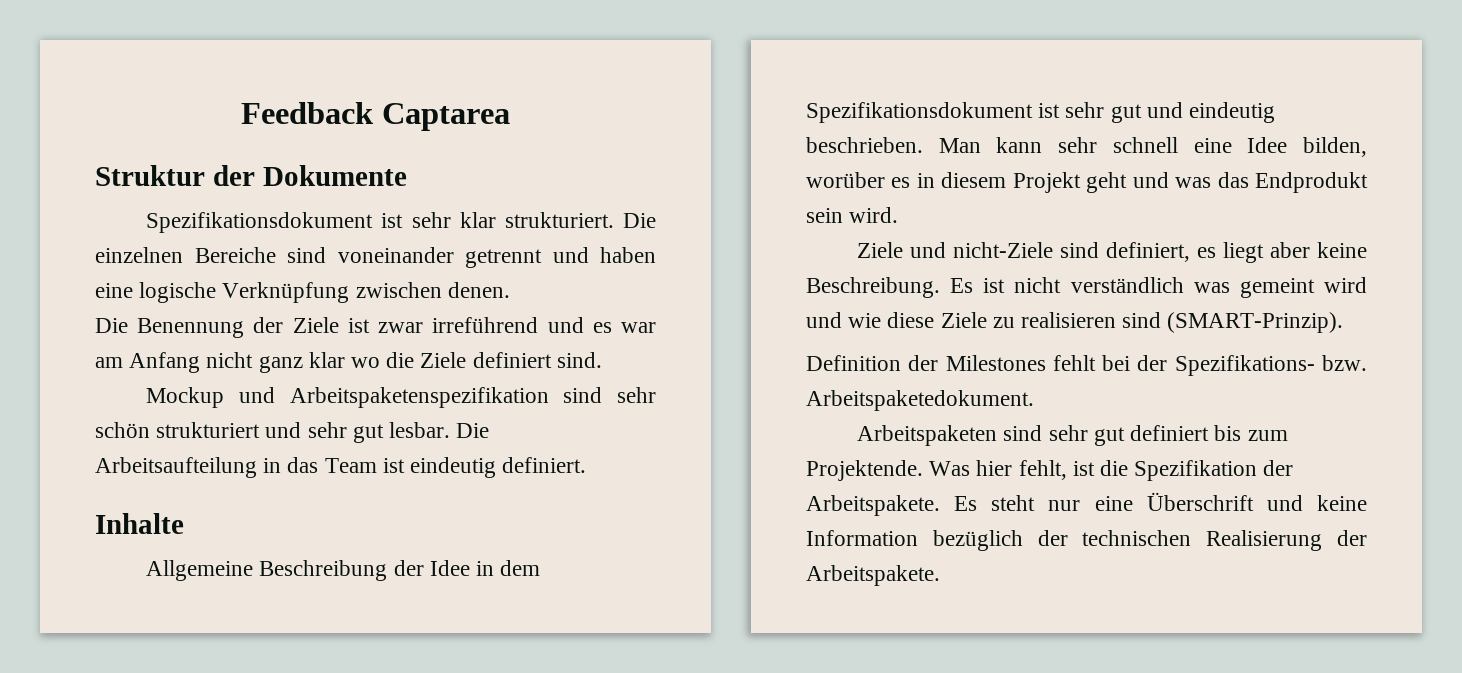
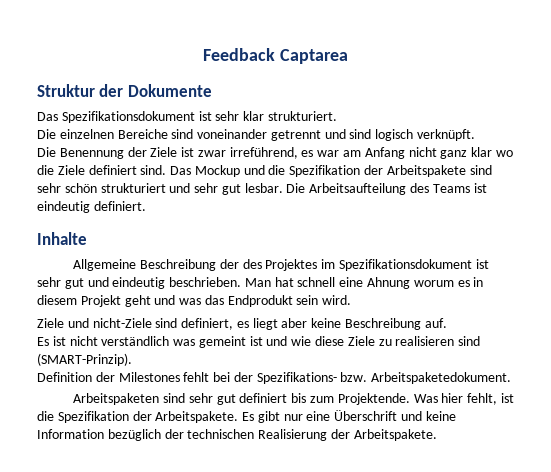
- Spezifikationsdokument ist sehr klar strukturiert. Die einzelnen Bereiche sind voneinander getrennt und haben eine logische Verknüpfung zwischen denen.
+ Das Spezifikationsdokument ist sehr klar strukturiert.
+ Die einzelnen Bereiche sind voneinander getrennt und sind logisch verknüpft.
- Die Benennung der Ziele ist zwar irreführend und es war am Anfang nicht ganz klar wo die Ziele definiert sind.
- Mockup und Arbeitspaketenspezifikation sind sehr schön strukturiert und sehr gut lesbar.
+ Die Benennung der Ziele ist zwar irreführend, es war am Anfang nicht ganz klar wo die Ziele definiert sind. Das Mockup und die Spezifikation der Arbeitspakete sind sehr schön strukturiert und sehr gut lesbar.
- Die Arbeitsaufteilung in das Team ist eindeutig definiert.
+ Die Arbeitsaufteilung des Teams ist eindeutig definiert.
- Allgemeine Beschreibung der Idee in dem Spezifikationsdokument ist sehr gut und eindeutig beschrieben.
+ Allgemeine Beschreibung der des Projektes im Spezifikationsdokument ist sehr gut und eindeutig beschrieben.
- Man kann sehr schnell eine Idee bilden, worüber es in diesem Projekt geht und was das Endprodukt sein wird.
+ Man hat schnell eine Ahnung worum es in diesem Projekt geht und was das Endprodukt sein wird.
- Ziele und nicht-Ziele sind definiert, es liegt aber keine Beschreibung. Es ist nicht verständlich was gemeint wird und wie diese Ziele zu realisieren sind (SMART-Prinzip).
+ Ziele und nicht-Ziele sind definiert, es liegt aber keine Beschreibung auf.
+ Es ist nicht verständlich was gemeint ist und wie diese Ziele zu realisieren sind (SMART-Prinzip).
- Es steht nur eine Überschrift und keine Information bezüglich der technischen Realisierung der Arbeitspakete.
+ Es gibt nur eine Überschrift und keine Information bezüglich der technischen Realisierung der Arbeitspakete.

